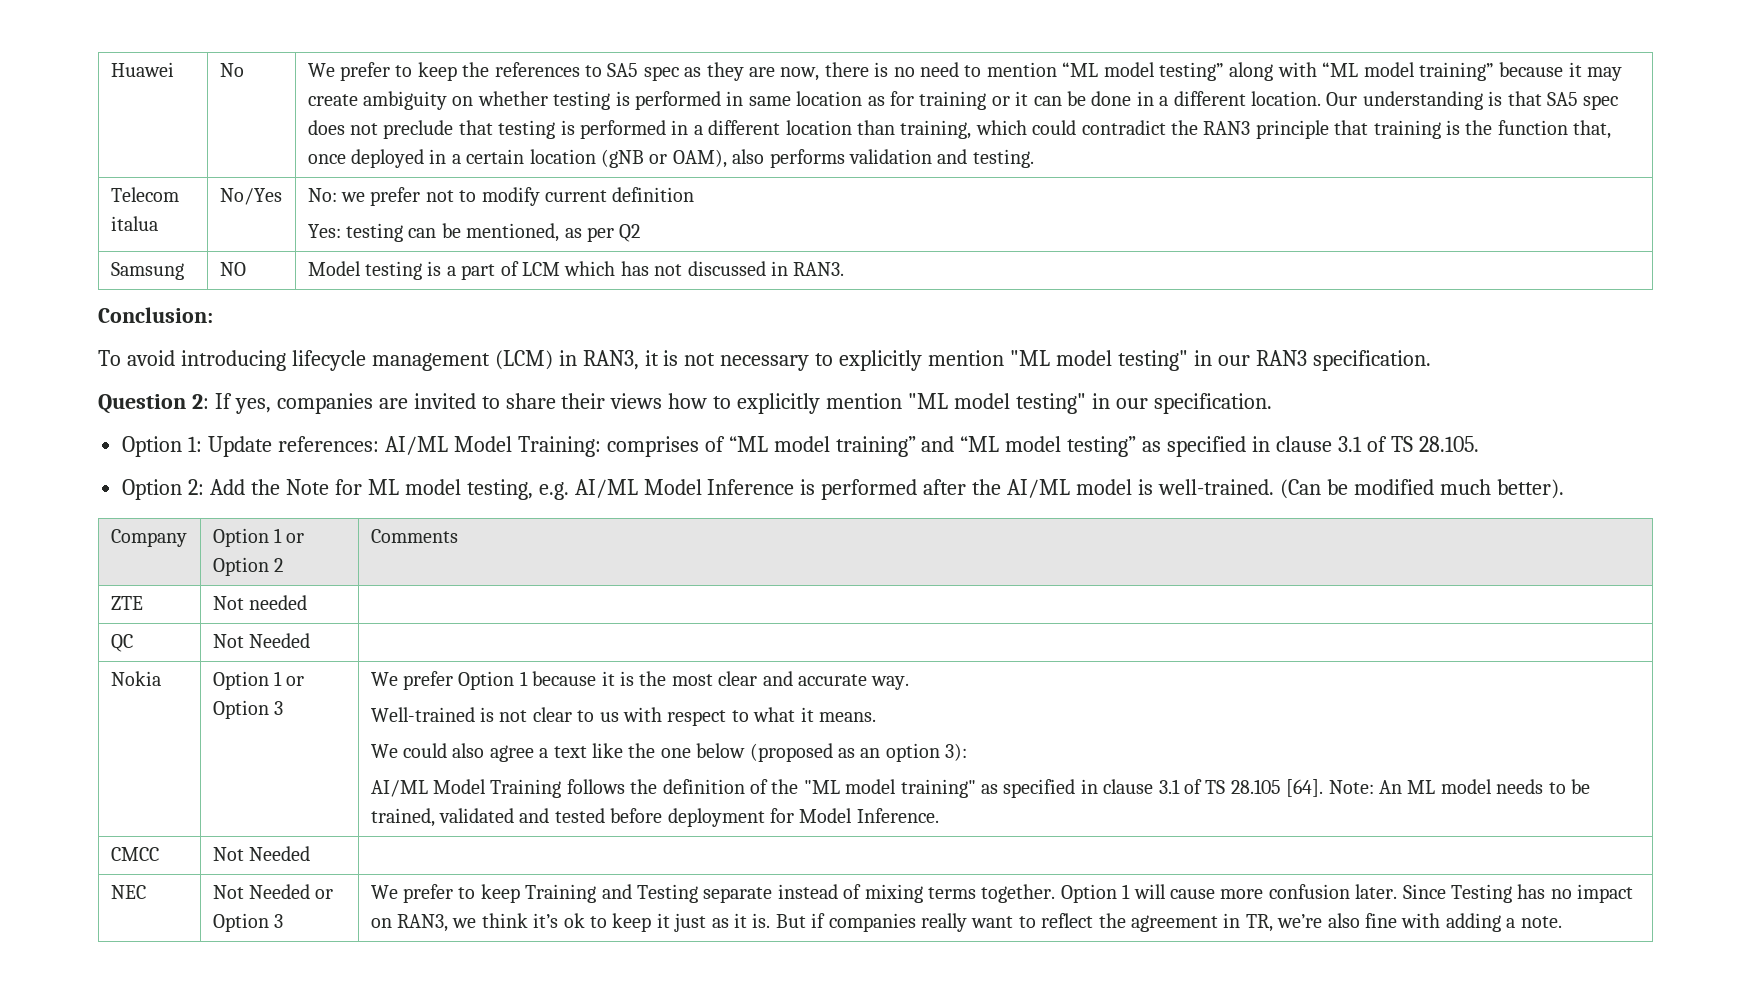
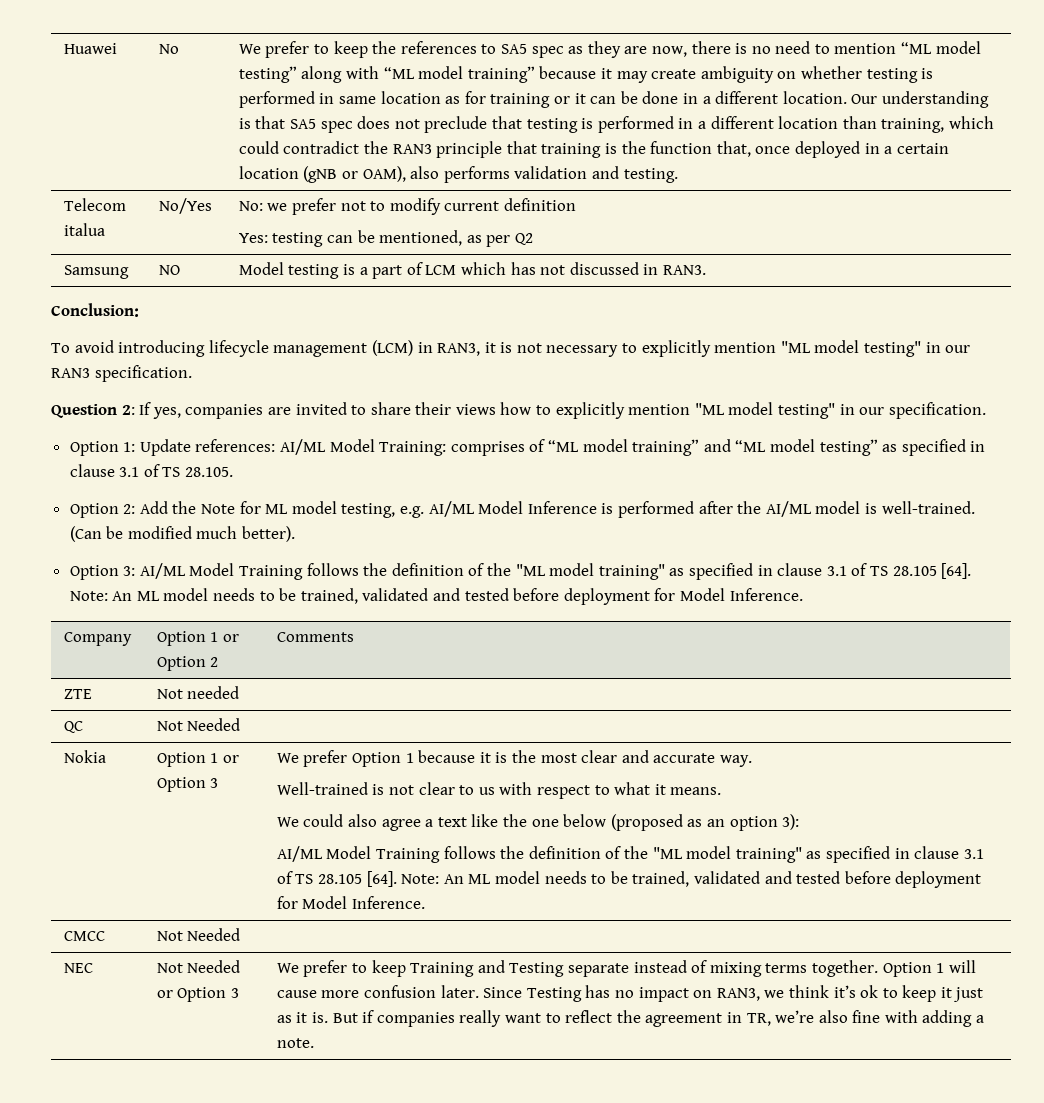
+ Option 3: AI/ML Model Training follows the definition of the "ML model training" as specified in clause 3.1 of TS 28.105 [64]. Note: An ML model needs to be trained, validated and tested before deployment for Model Inference.

